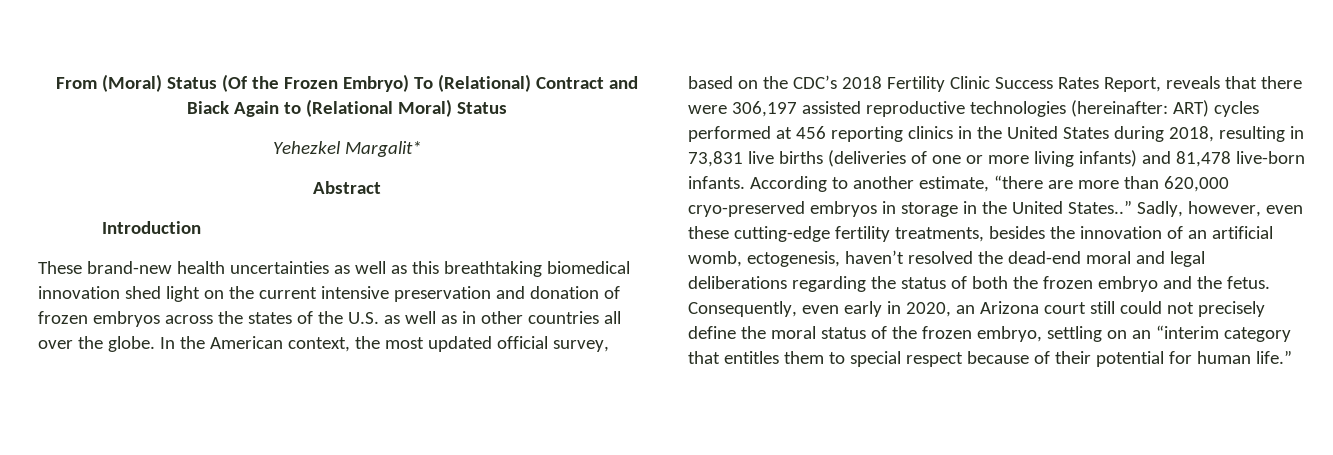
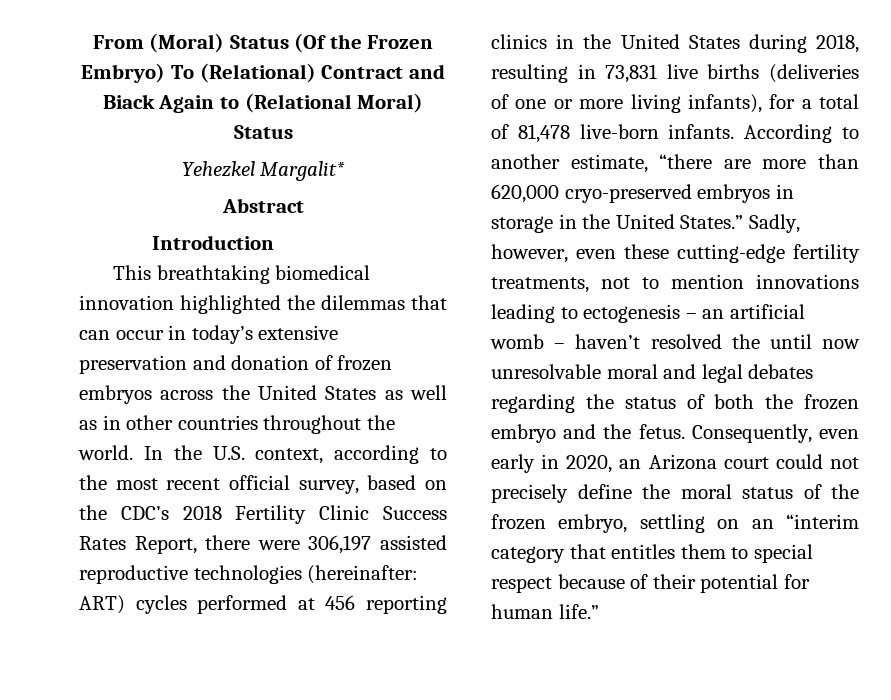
- These brand-new health uncertainties as well as this breathtaking biomedical innovation shed light on the current intensive preservation and donation of frozen embryos across the states of the U.S. as well as in other countries all over the globe. In the American context, the most updated official survey, based on the CDC’s 2018 Fertility Clinic Success Rates Report, reveals that there were 306,197 assisted reproductive technologies (hereinafter:
+ This breathtaking biomedical innovation highlighted the dilemmas that can occur in today’s extensive preservation and donation of frozen embryos across the United States as well as in other countries throughout the world. In the U.S. context, according to the most recent official survey, based on the CDC’s 2018 Fertility Clinic Success Rates Report, there were 306,197 assisted reproductive technologies (hereinafter:
- ART) cycles performed at 456 reporting clinics in the United States during 2018, resulting in 73,831 live births (deliveries of one or more living infants) and 81,478 live-born infants.
+ ART) cycles performed at 456 reporting clinics in the United States during 2018, resulting in 73,831 live births (deliveries of one or more living infants), for a total of 81,478 live-born infants.
- According to another estimate, “there are more than 620,000 cryo-preserved embryos in storage in the United States..”
+ According to another estimate, “there are more than 620,000 cryo-preserved embryos in storage in the United States.”
- Sadly, however, even these cutting-edge fertility treatments, besides the innovation of an artificial womb, ectogenesis, haven’t resolved the dead-end moral and legal deliberations regarding the status of both the frozen embryo and the fetus.
+ Sadly, however, even these cutting-edge fertility treatments, not to mention innovations leading to ectogenesis – an artificial womb – haven’t resolved the until now unresolvable moral and legal debates regarding the status of both the frozen embryo and the fetus.
- Consequently, even early in 2020, an Arizona court still could not precisely define the moral status of the frozen embryo, settling on an “interim category that entitles them to special respect because of their potential for human life.”
+ Consequently, even early in 2020, an Arizona court could not precisely define the moral status of the frozen embryo, settling on an “interim category that entitles them to special respect because of their potential for human life.”

